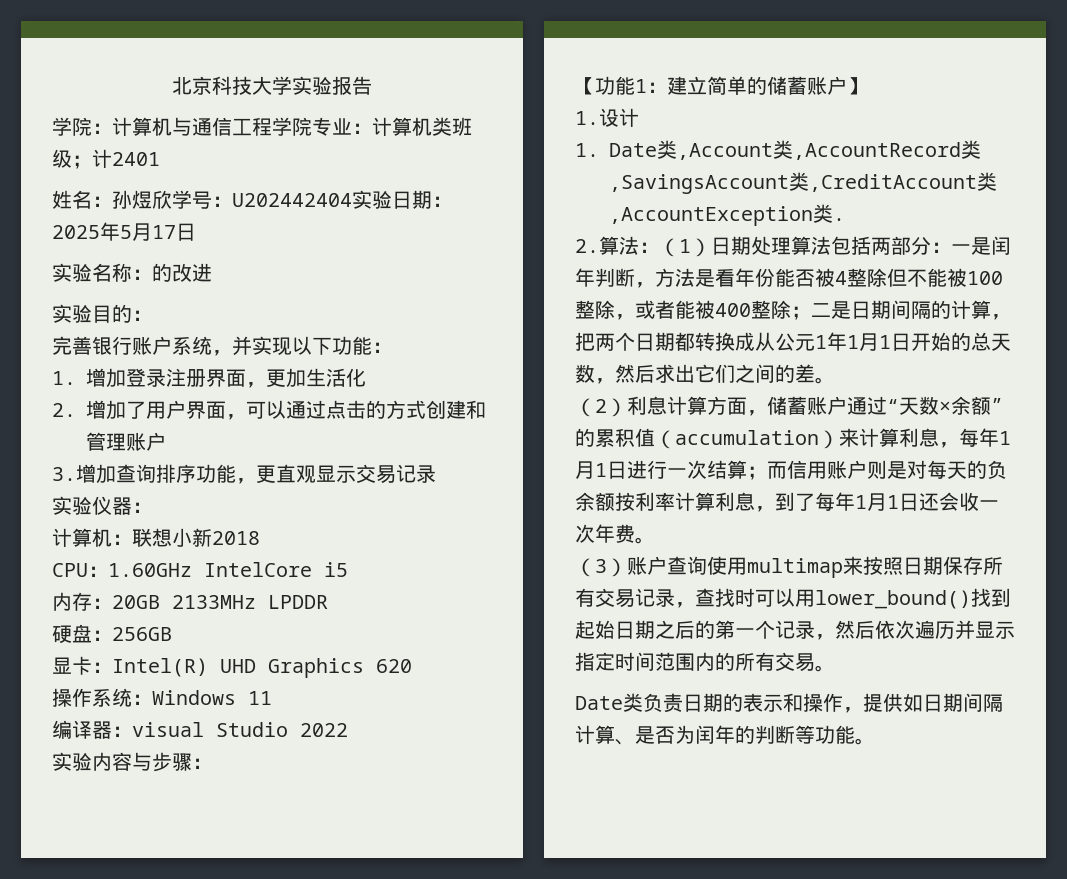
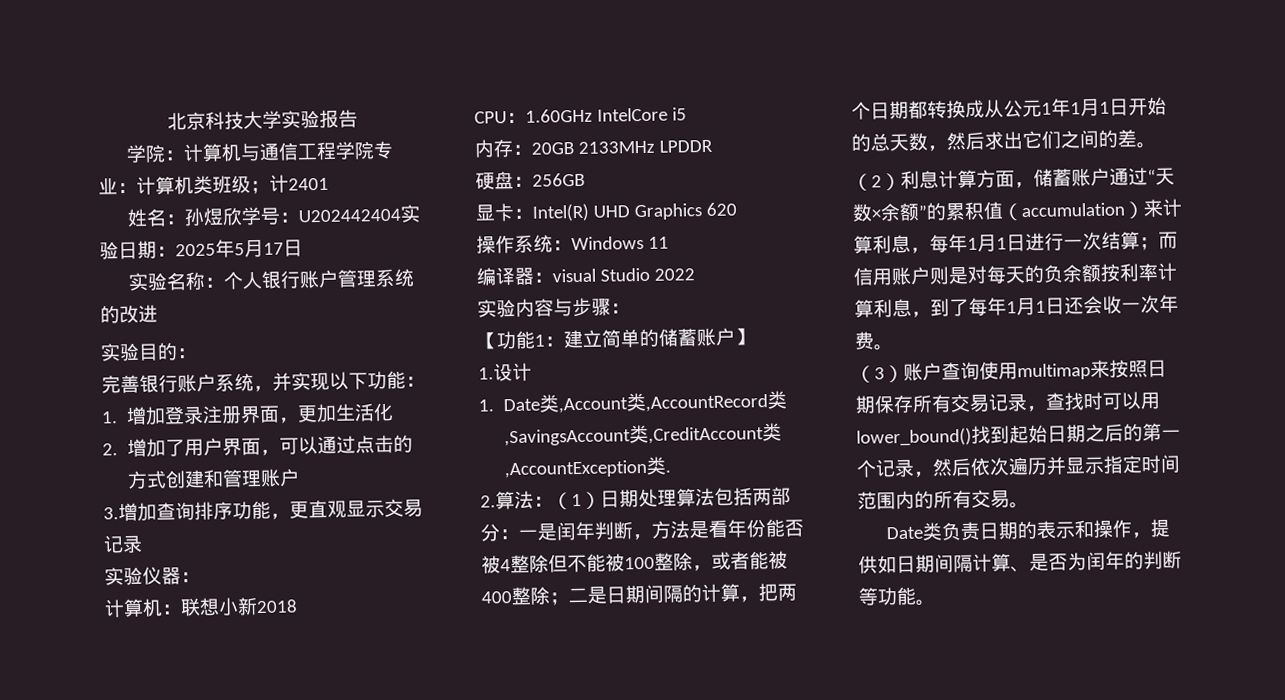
- 实验名称：的改进
+ 实验名称：个人银行账户管理系统的改进

